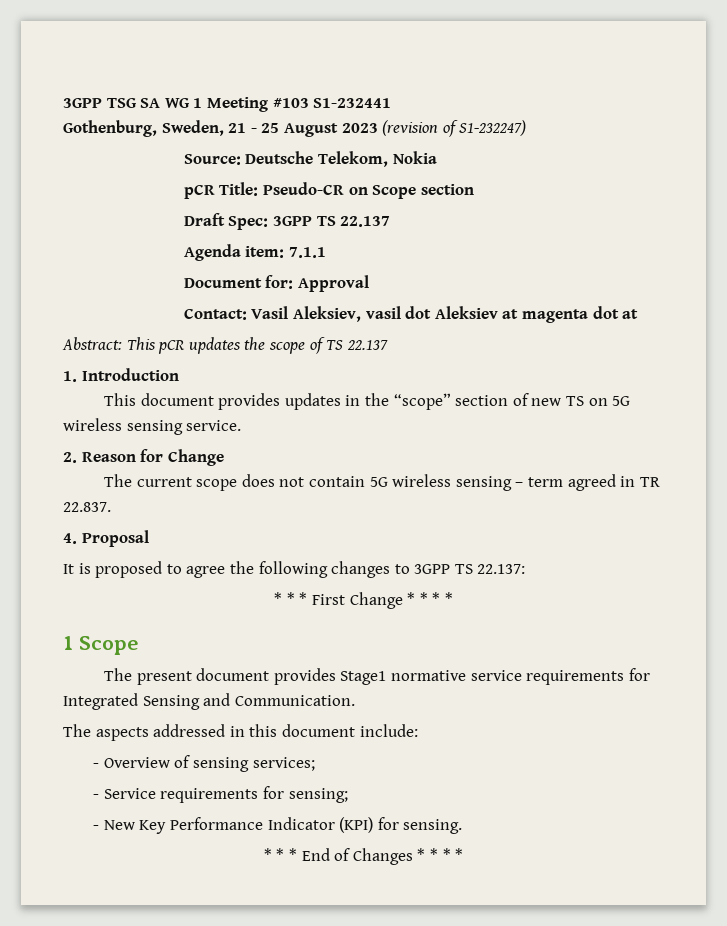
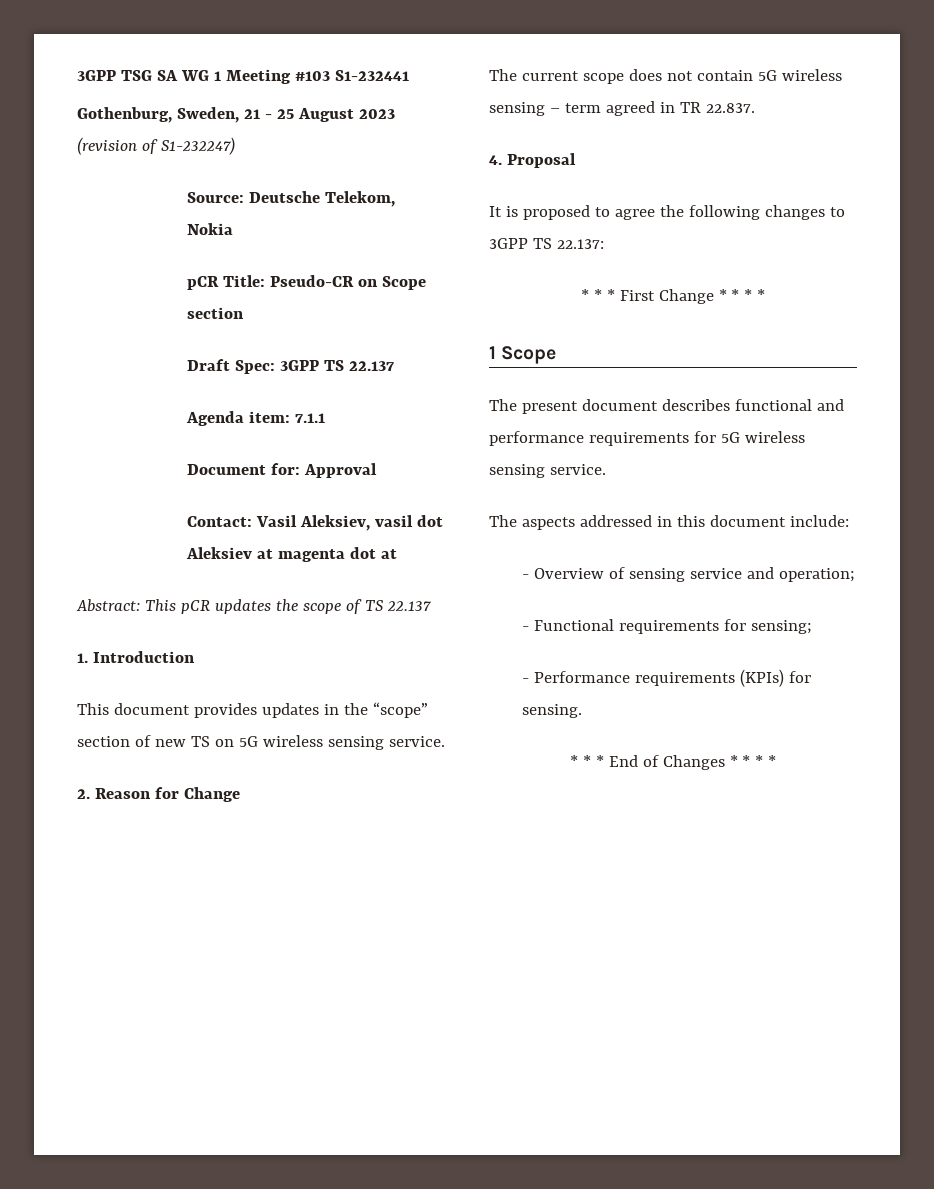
- The present document provides Stage1 normative service requirements for Integrated Sensing and Communication.
+ The present document describes functional and performance requirements for 5G wireless sensing service.
- - Overview of sensing services;
- - Service requirements for sensing;
+ - Overview of sensing service and operation;
+ - Functional requirements for sensing;
- - New Key Performance Indicator (KPI) for sensing.
+ - Performance requirements (KPIs) for sensing.

